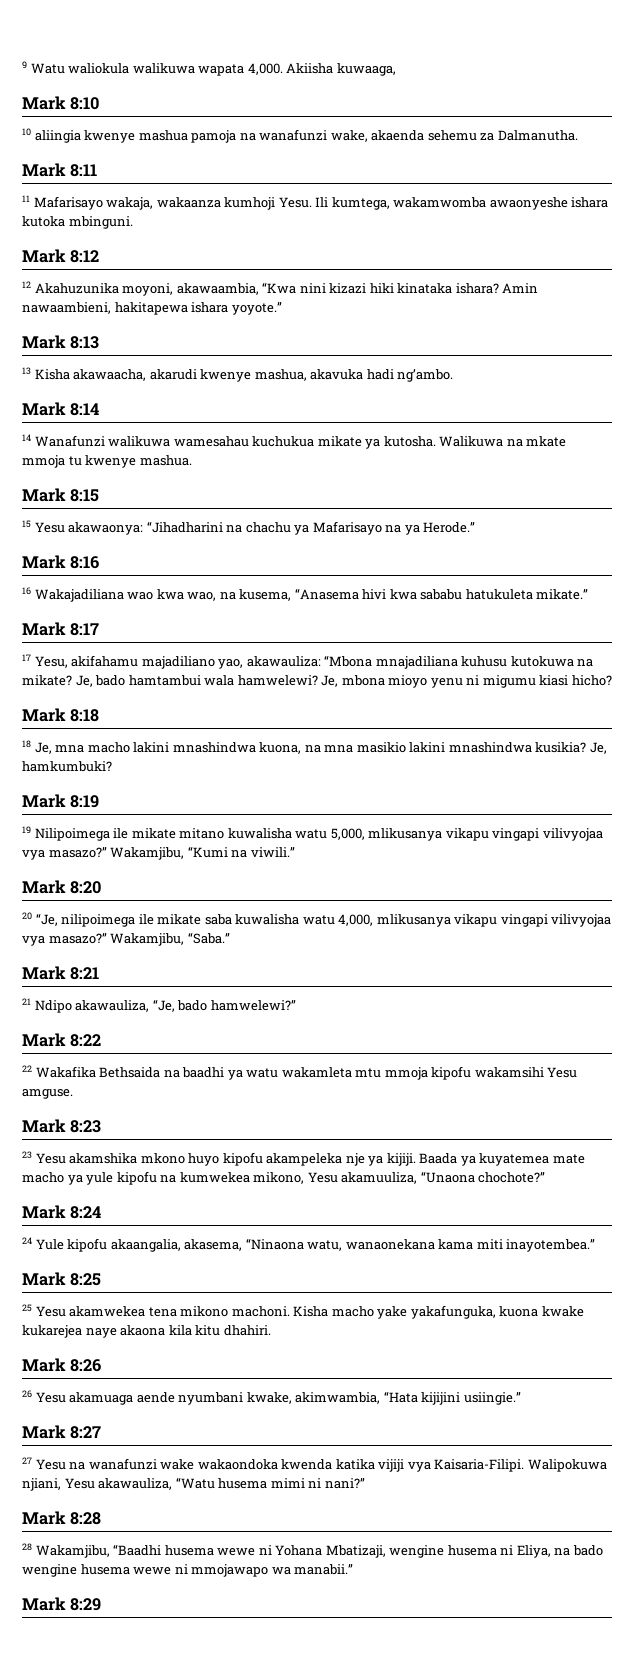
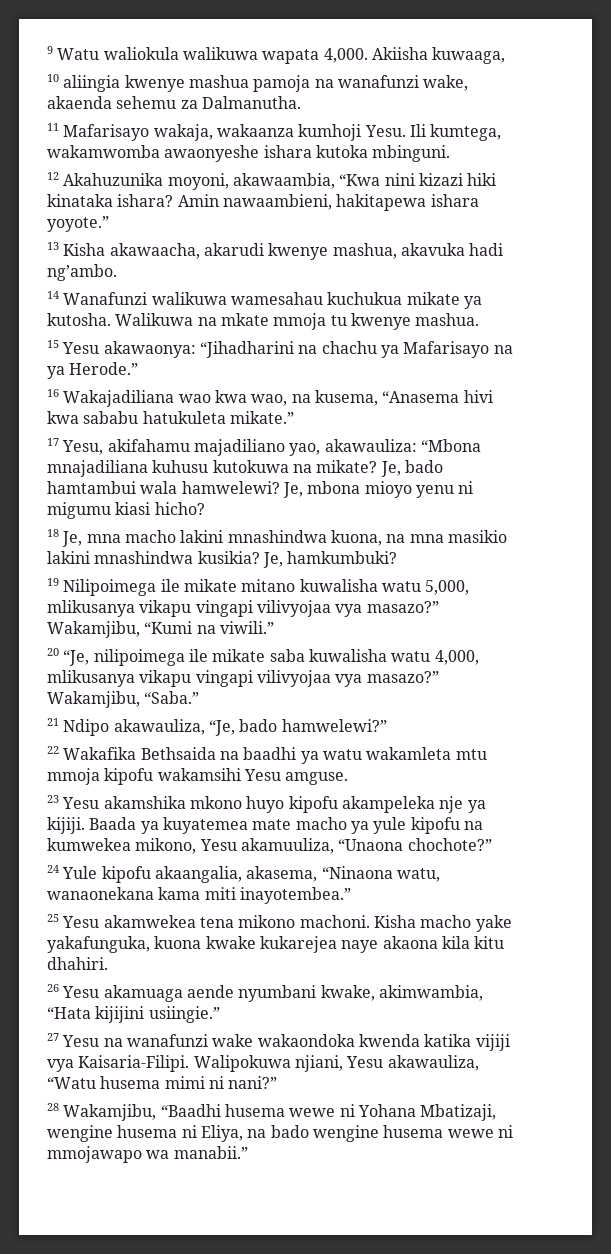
- Mark 8:10
- Mark 8:11
- Mark 8:12
- Mark 8:13
- Mark 8:14
- Mark 8:15
- Mark 8:16
- Mark 8:17
- Mark 8:18
- Mark 8:19
- Mark 8:20
- Mark 8:21
- Mark 8:22
- Mark 8:23
- Mark 8:24
- Mark 8:25
- Mark 8:26
- Mark 8:27
- Mark 8:28
- Mark 8:29

